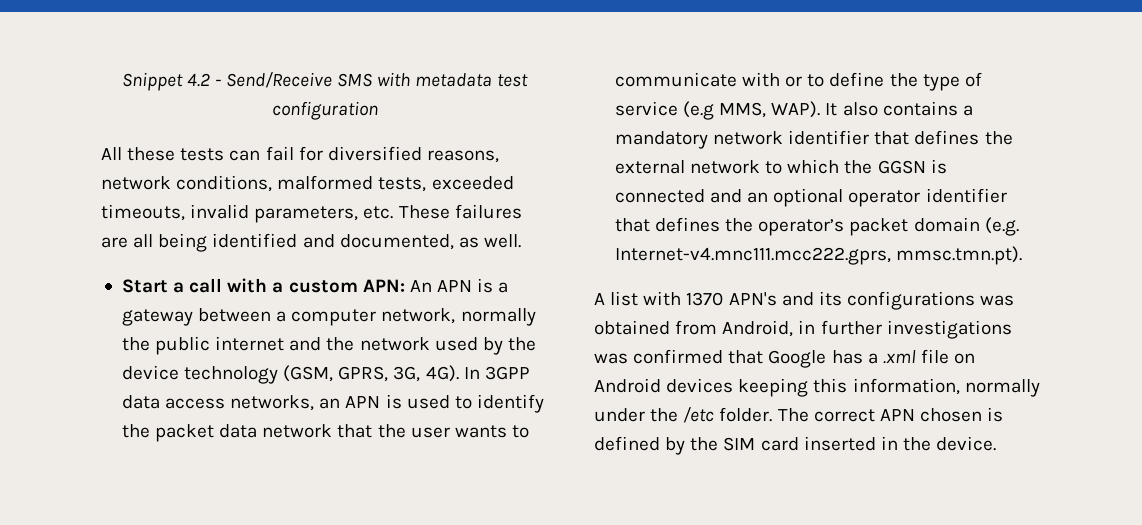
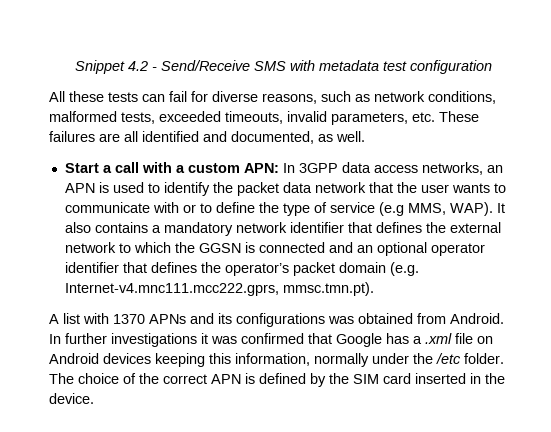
- All these tests can fail for diversified reasons, network conditions, malformed tests, exceeded timeouts, invalid parameters, etc. These failures are all being identified and documented, as well.
+ All these tests can fail for diverse reasons, such as network conditions, malformed tests, exceeded timeouts, invalid parameters, etc. These failures are all identified and documented, as well.
- Start a call with a custom APN: An APN is a gateway between a computer network, normally the public internet and the network used by the device technology (GSM, GPRS, 3G, 4G). In 3GPP data access networks, an APN is used to identify the packet data network that the user wants to communicate with or to define the type of service (e.g MMS, WAP).
+ Start a call with a custom APN: In 3GPP data access networks, an APN is used to identify the packet data network that the user wants to communicate with or to define the type of service (e.g MMS, WAP).
- A list with 1370 APN's and its configurations was obtained from Android, in further investigations was confirmed that Google has a .xml file on Android devices keeping this information, normally under the /etc folder.
+ A list with 1370 APNs and its configurations was obtained from Android. In further investigations it was confirmed that Google has a .xml file on Android devices keeping this information, normally under the /etc folder.
- The correct APN chosen is defined by the SIM card inserted in the device.
+ The choice of the correct APN is defined by the SIM card inserted in the device.

